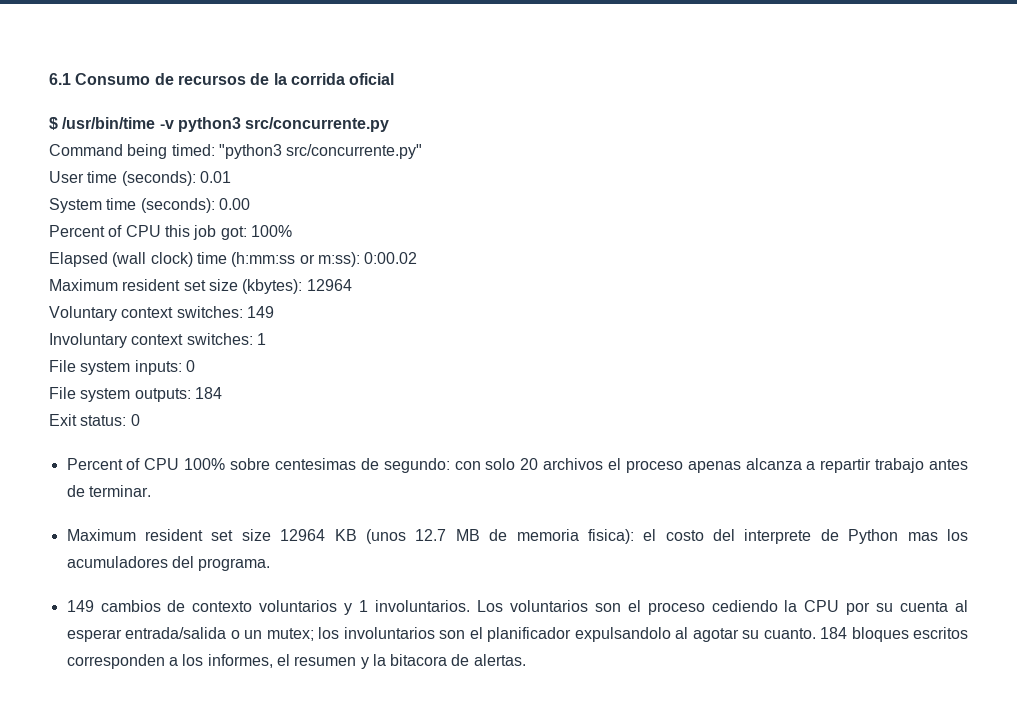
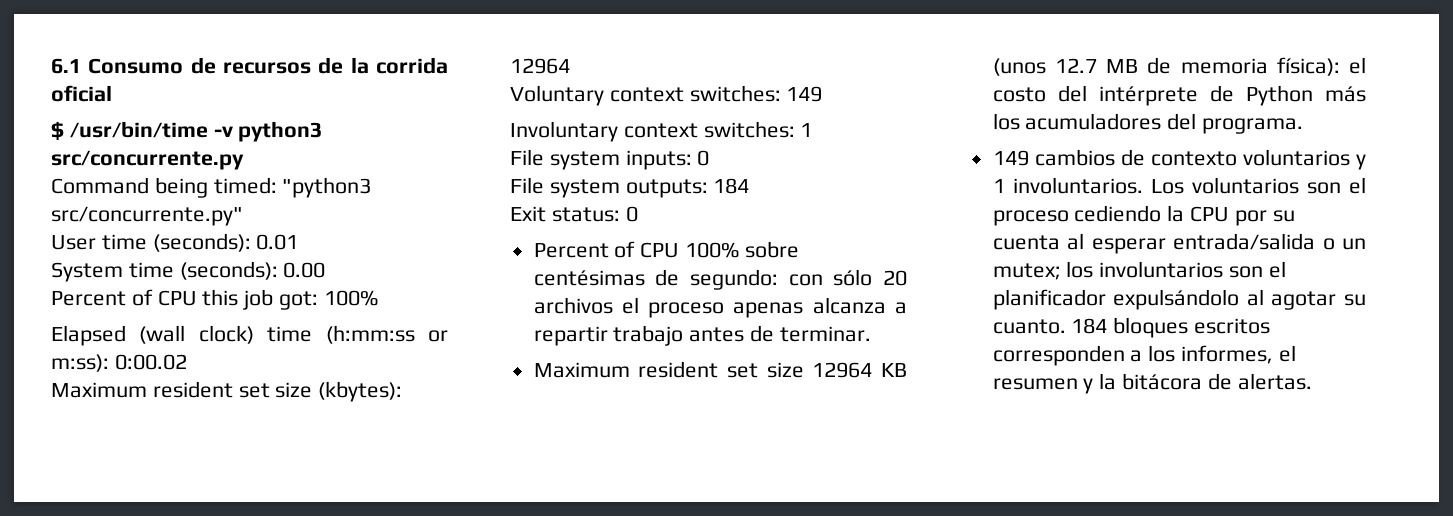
- Percent of CPU 100% sobre centesimas de segundo: con solo 20 archivos el proceso apenas alcanza a repartir trabajo antes de terminar.
+ Percent of CPU 100% sobre centésimas de segundo: con sólo 20 archivos el proceso apenas alcanza a repartir trabajo antes de terminar.
- Maximum resident set size 12964 KB (unos 12.7 MB de memoria fisica): el costo del interprete de Python mas los acumuladores del programa.
+ Maximum resident set size 12964 KB (unos 12.7 MB de memoria física): el costo del intérprete de Python más los acumuladores del programa.
- Los voluntarios son el proceso cediendo la CPU por su cuenta al esperar entrada/salida o un mutex; los involuntarios son el planificador expulsandolo al agotar su cuanto.
+ Los voluntarios son el proceso cediendo la CPU por su cuenta al esperar entrada/salida o un mutex; los involuntarios son el planificador expulsándolo al agotar su cuanto.
- 184 bloques escritos corresponden a los informes, el resumen y la bitacora de alertas.
+ 184 bloques escritos corresponden a los informes, el resumen y la bitácora de alertas.

